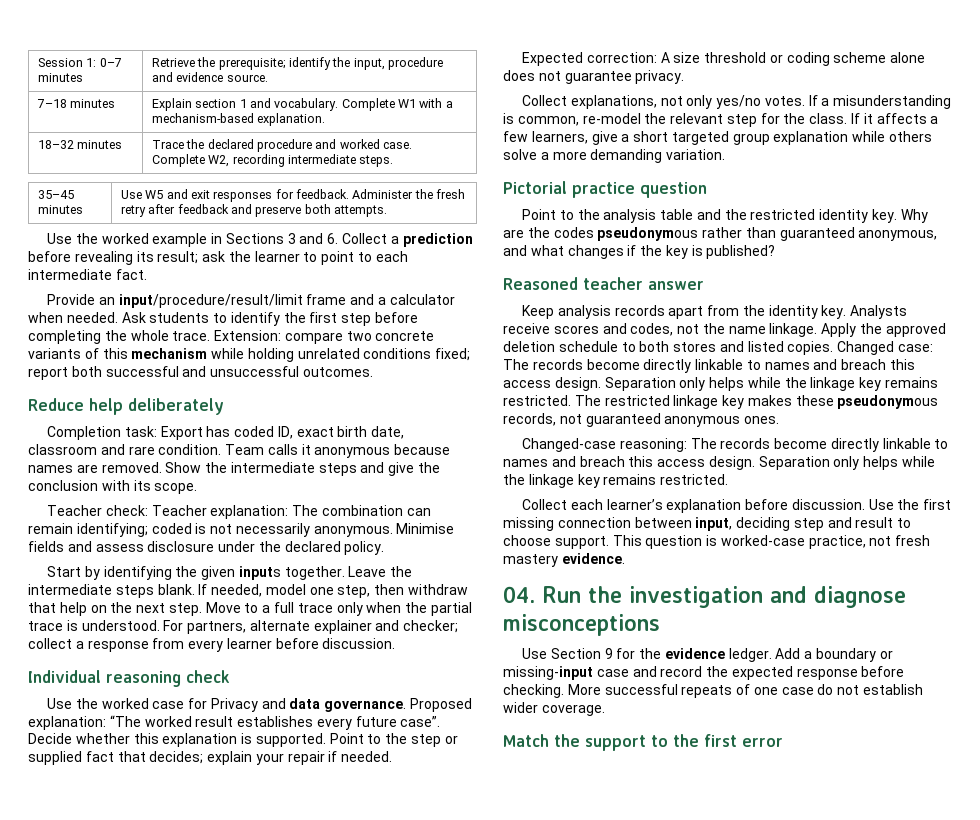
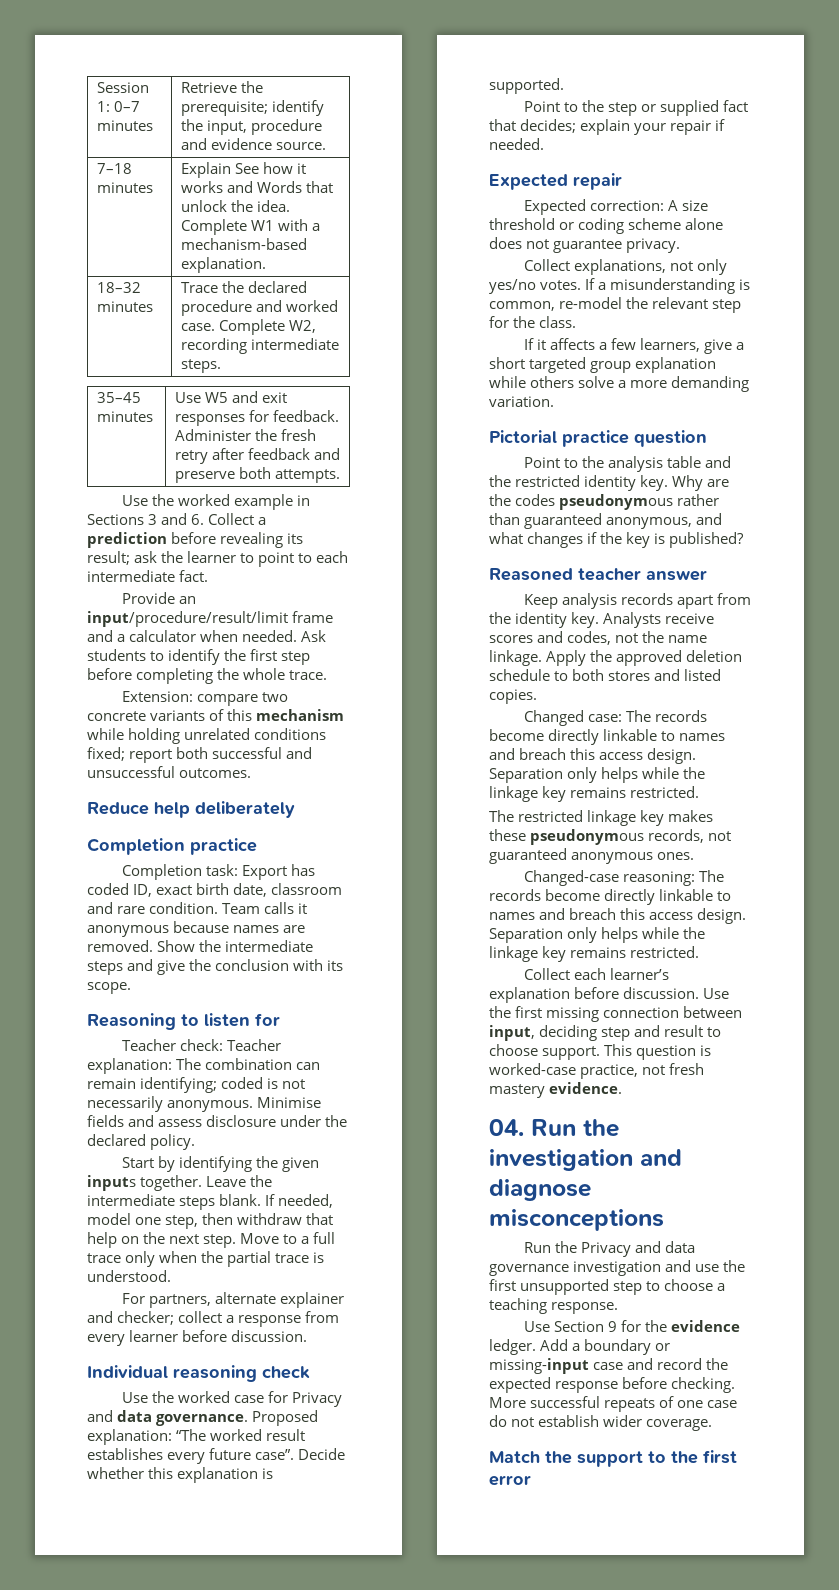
- 7–18 minutes | Explain section 1 and vocabulary. Complete W1 with a mechanism-based explanation.
+ 7–18 minutes | Explain See how it works and Words that unlock the idea. Complete W1 with a mechanism-based explanation.
- Ask students to identify the first step before completing the whole trace. Extension: compare two concrete variants of this mechanism while holding unrelated conditions fixed; report both successful and unsuccessful outcomes.
+ Ask students to identify the first step before completing the whole trace.
+ Extension: compare two concrete variants of this mechanism while holding unrelated conditions fixed; report both successful and unsuccessful outcomes.
+ Completion practice
+ Reasoning to listen for
- Move to a full trace only when the partial trace is understood. For partners, alternate explainer and checker; collect a response from every learner before discussion.
+ Move to a full trace only when the partial trace is understood.
+ For partners, alternate explainer and checker; collect a response from every learner before discussion.
- Decide whether this explanation is supported. Point to the step or supplied fact that decides; explain your repair if needed.
+ Decide whether this explanation is supported.
+ Point to the step or supplied fact that decides; explain your repair if needed.
+ Expected repair
- If a misunderstanding is common, re-model the relevant step for the class. If it affects a few learners, give a short targeted group explanation while others solve a more demanding variation.
+ If a misunderstanding is common, re-model the relevant step for the class.
+ If it affects a few learners, give a short targeted group explanation while others solve a more demanding variation.
- Apply the approved deletion schedule to both stores and listed copies. Changed case: The records become directly linkable to names and breach this access design. Separation only helps while the linkage key remains restricted. The restricted linkage key makes these pseudonymous records, not guaranteed anonymous ones.
+ Apply the approved deletion schedule to both stores and listed copies.
+ Changed case: The records become directly linkable to names and breach this access design. Separation only helps while the linkage key remains restricted.
+ The restricted linkage key makes these pseudonymous records, not guaranteed anonymous ones.
+ Run the Privacy and data governance investigation and use the first unsupported step to choose a teaching response.

